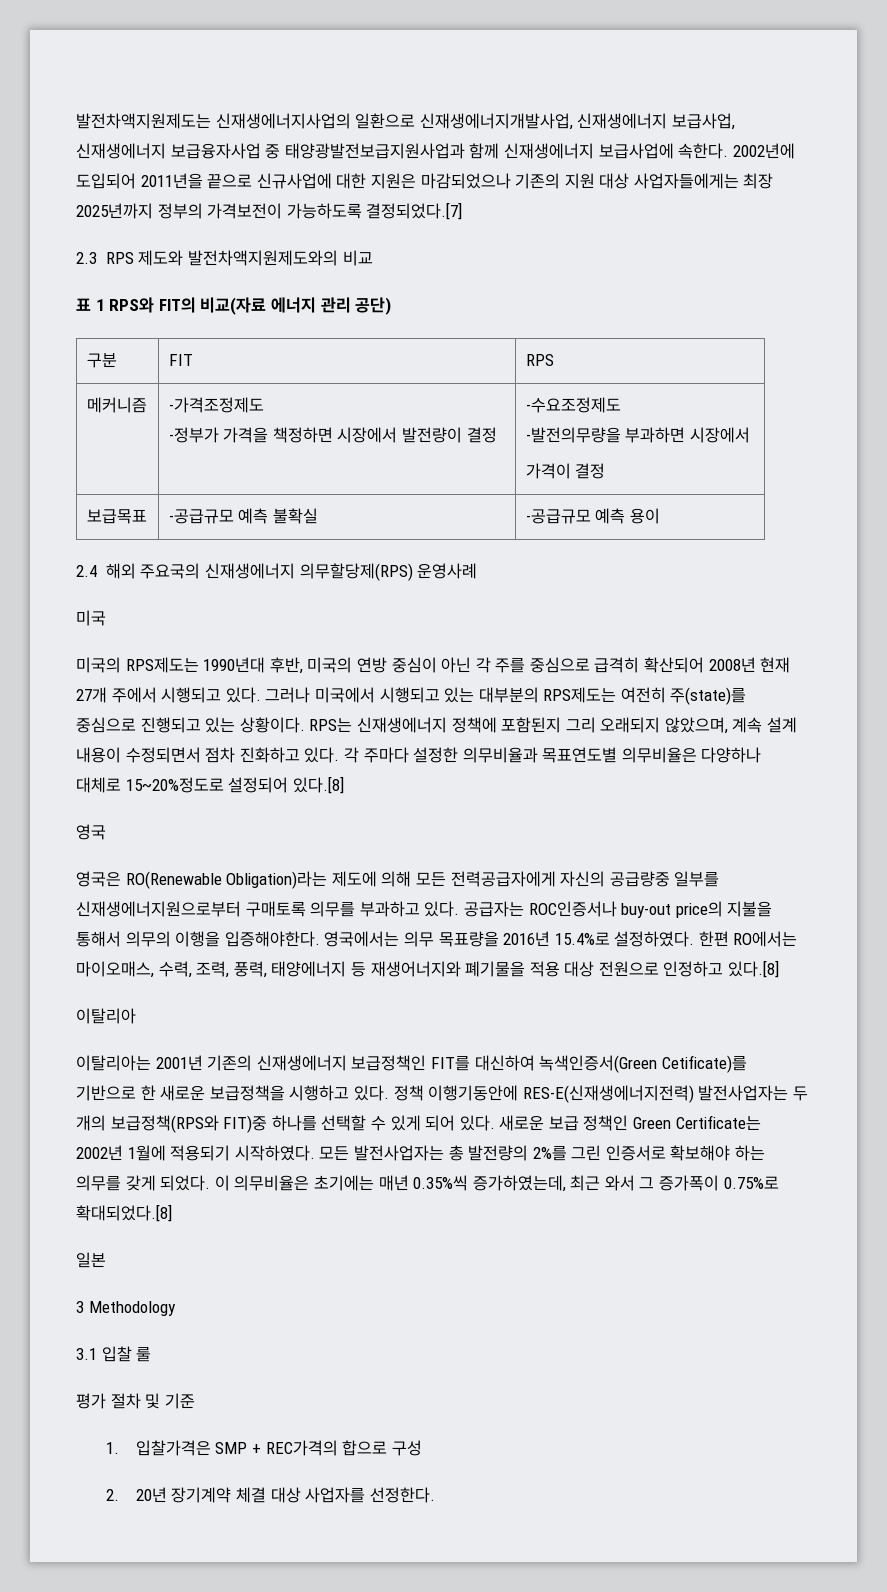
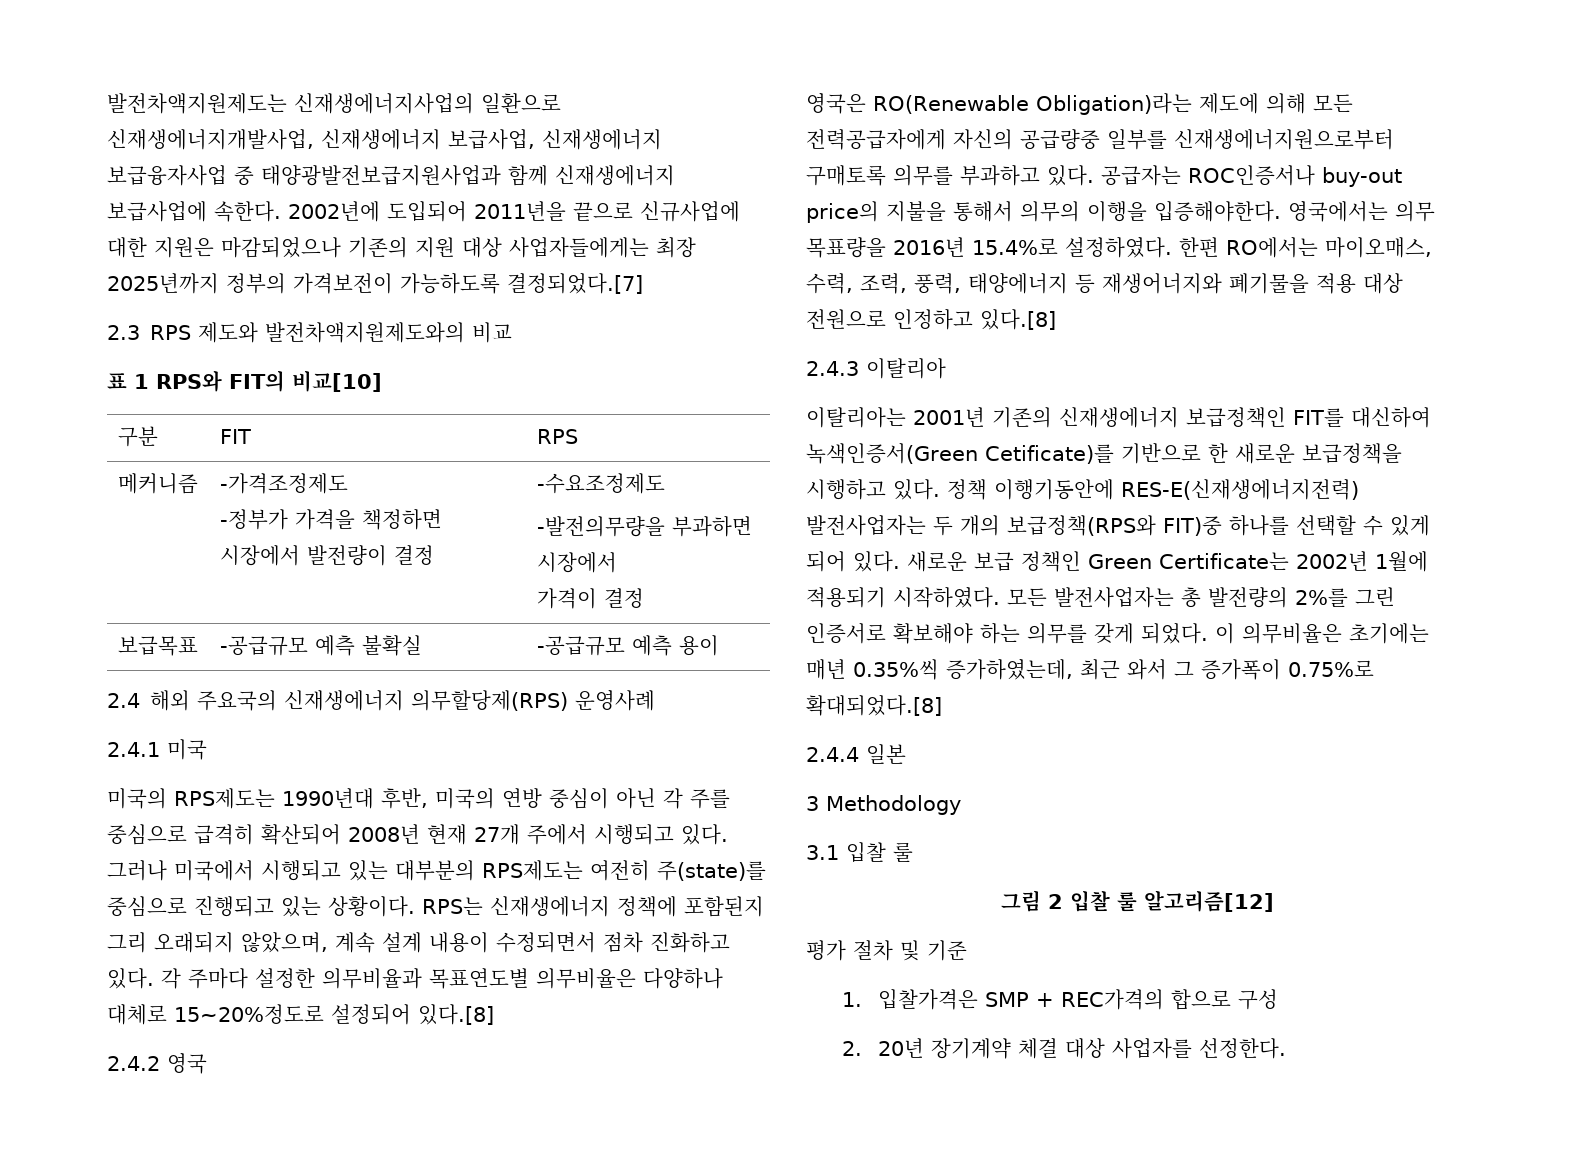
- 표 1 RPS와 FIT의 비교(자료 에너지 관리 공단)
+ 표 1 RPS와 FIT의 비교[10]
- 미국
+ 2.4.1 미국
- 영국
+ 2.4.2 영국
- 이탈리아
+ 2.4.3 이탈리아
- 일본
+ 2.4.4 일본
+ 그림 2 입찰 룰 알고리즘[12]

